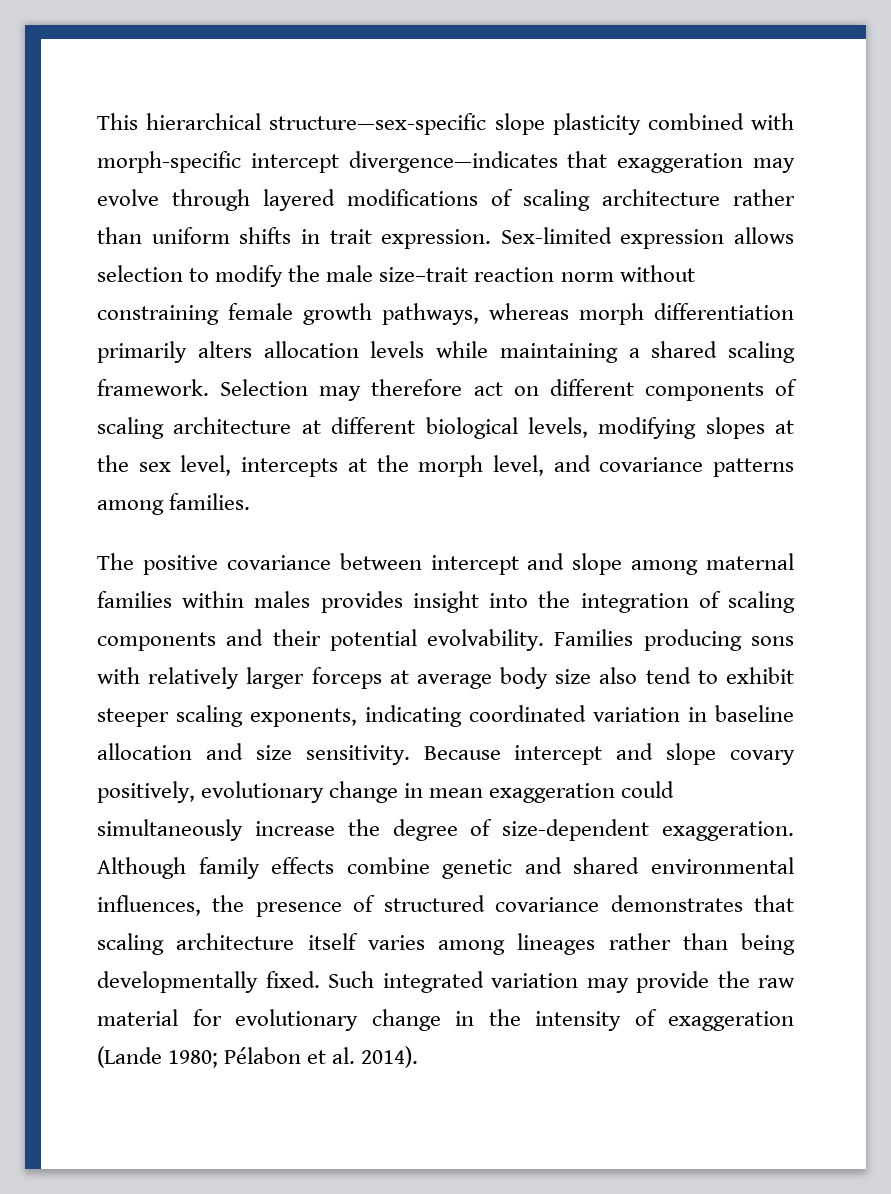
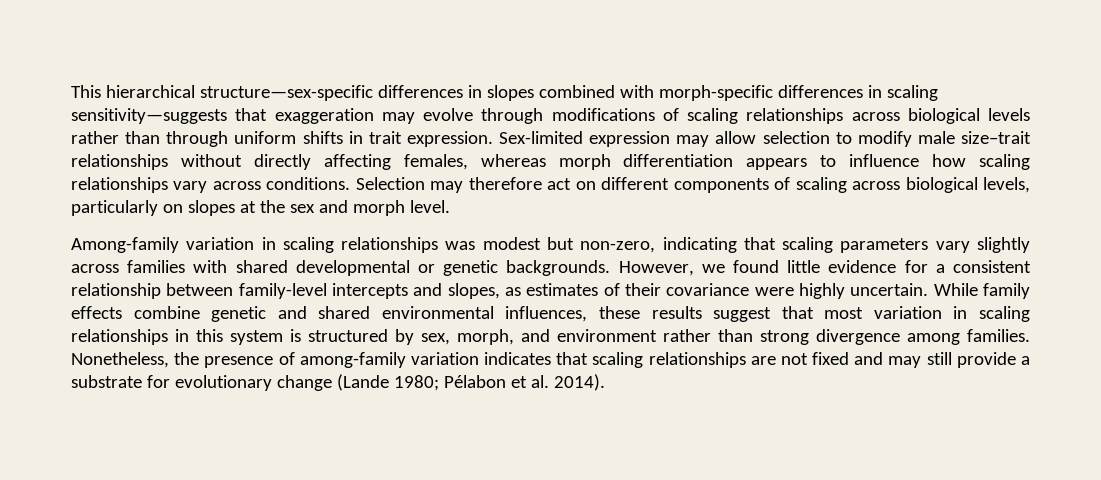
- This hierarchical structure—sex-specific slope plasticity combined with morph-specific intercept divergence—indicates that exaggeration may evolve through layered modifications of scaling architecture rather than uniform shifts in trait expression.
+ This hierarchical structure—sex-specific differences in slopes combined with morph-specific differences in scaling sensitivity—suggests that exaggeration may evolve through modifications of scaling relationships across biological levels rather than through uniform shifts in trait expression.
- Sex-limited expression allows selection to modify the male size–trait reaction norm without constraining female growth pathways, whereas morph differentiation primarily alters allocation levels while maintaining a shared scaling framework.
+ Sex-limited expression may allow selection to modify male size–trait relationships without directly affecting females, whereas morph differentiation appears to influence how scaling relationships vary across conditions.
- Selection may therefore act on different components of scaling architecture at different biological levels, modifying slopes at the sex level, intercepts at the morph level, and covariance patterns among families.
- The positive covariance between intercept and slope among maternal families within males provides insight into the integration of scaling components and their potential evolvability. Families producing sons with relatively larger forceps at average body size also tend to exhibit steeper scaling exponents, indicating coordinated variation in baseline allocation and size sensitivity. Because intercept and slope covary positively, evolutionary change in mean exaggeration could simultaneously increase the degree of size-dependent exaggeration. Although family effects combine genetic and shared environmental influences, the presence of structured covariance demonstrates that scaling architecture itself varies among lineages rather than being developmentally fixed. Such integrated variation may provide the raw material for evolutionary change in the intensity of exaggeration (Lande 1980; Pélabon et al. 2014).
+ Selection may therefore act on different components of scaling across biological levels, particularly on slopes at the sex and morph level.
+ Among-family variation in scaling relationships was modest but non-zero, indicating that scaling parameters vary slightly across families with shared developmental or genetic backgrounds. However, we found little evidence for a consistent relationship between family-level intercepts and slopes, as estimates of their covariance were highly uncertain. While family effects combine genetic and shared environmental influences, these results suggest that most variation in scaling relationships in this system is structured by sex, morph, and environment rather than strong divergence among families. Nonetheless, the presence of among-family variation indicates that scaling relationships are not fixed and may still provide a substrate for evolutionary change (Lande 1980; Pélabon et al. 2014).

